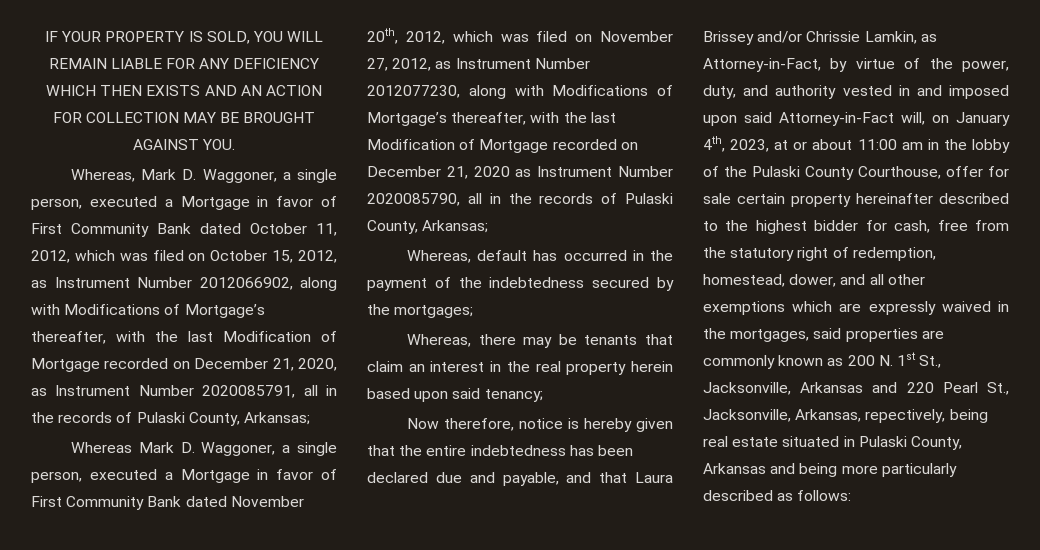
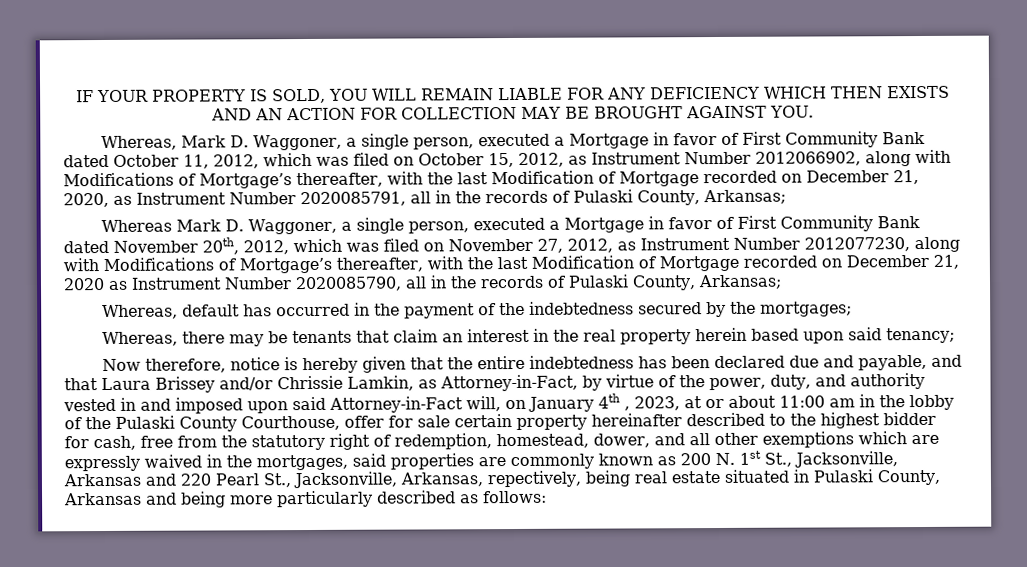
- Now therefore, notice is hereby given that the entire indebtedness has been declared due and payable, and that Laura Brissey and/or Chrissie Lamkin, as Attorney-in-Fact, by virtue of the power, duty, and authority vested in and imposed upon said Attorney-in-Fact will, on January 4th, 2023, at or about 11:00 am in the lobby of the Pulaski County Courthouse, offer for sale certain property hereinafter described to the highest bidder for cash, free from the statutory right of redemption, homestead, dower, and all other exemptions which are expressly waived in the mortgages, said properties are commonly known as 200 N. 1st St., Jacksonville, Arkansas and 220 Pearl St., Jacksonville, Arkansas, repectively, being real estate situated in Pulaski County, Arkansas and being more particularly described as follows:
+ Now therefore, notice is hereby given that the entire indebtedness has been declared due and payable, and that Laura Brissey and/or Chrissie Lamkin, as Attorney-in-Fact, by virtue of the power, duty, and authority vested in and imposed upon said Attorney-in-Fact will, on January 4th , 2023, at or about 11:00 am in the lobby of the Pulaski County Courthouse, offer for sale certain property hereinafter described to the highest bidder for cash, free from the statutory right of redemption, homestead, dower, and all other exemptions which are expressly waived in the mortgages, said properties are commonly known as 200 N. 1st St., Jacksonville, Arkansas and 220 Pearl St., Jacksonville, Arkansas, repectively, being real estate situated in Pulaski County, Arkansas and being more particularly described as follows:

